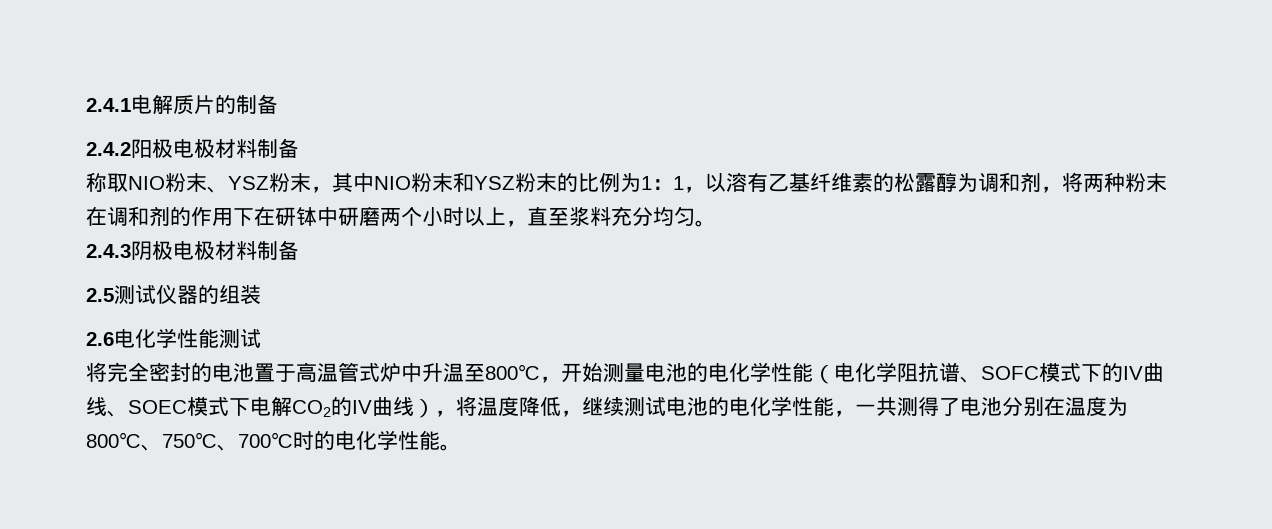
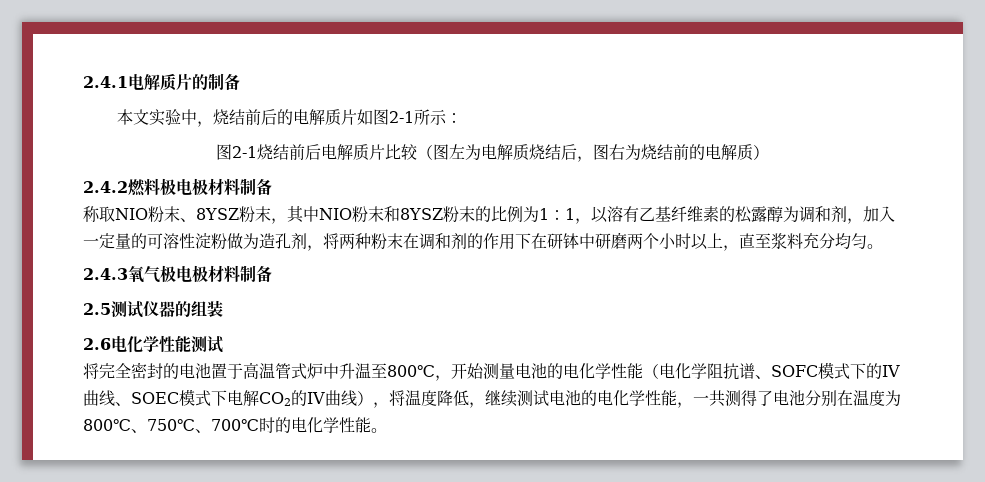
+ 本文实验中，烧结前后的电解质片如图2-1所示：
+ 图2-1烧结前后电解质片比较（图左为电解质烧结后，图右为烧结前的电解质）
- 2.4.2阳极电极材料制备
+ 2.4.2燃料极电极材料制备
- 称取NIO粉末、YSZ粉末，其中NIO粉末和YSZ粉末的比例为1：1，以溶有乙基纤维素的松露醇为调和剂，将两种粉末在调和剂的作用下在研钵中研磨两个小时以上，直至浆料充分均匀。
+ 称取NIO粉末、8YSZ粉末，其中NIO粉末和8YSZ粉末的比例为1：1，以溶有乙基纤维素的松露醇为调和剂，加入一定量的可溶性淀粉做为造孔剂，将两种粉末在调和剂的作用下在研钵中研磨两个小时以上，直至浆料充分均匀。
- 2.4.3阴极电极材料制备
+ 2.4.3氧气极电极材料制备

